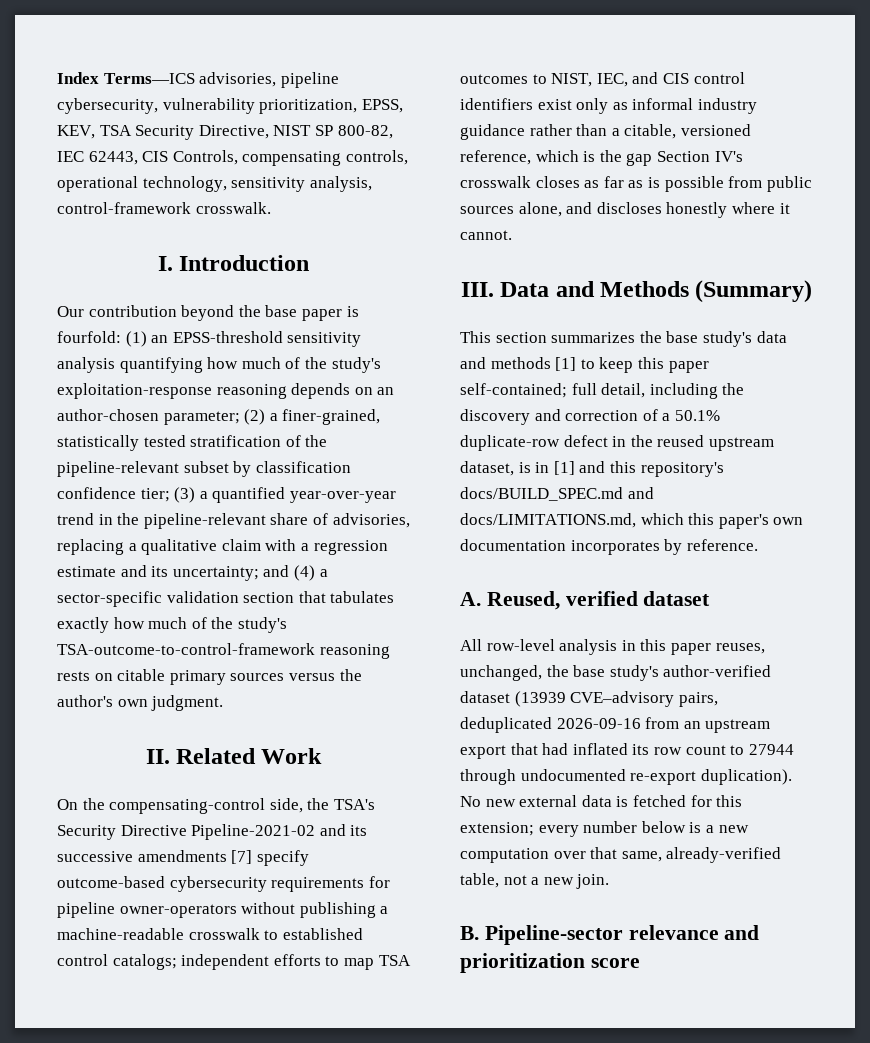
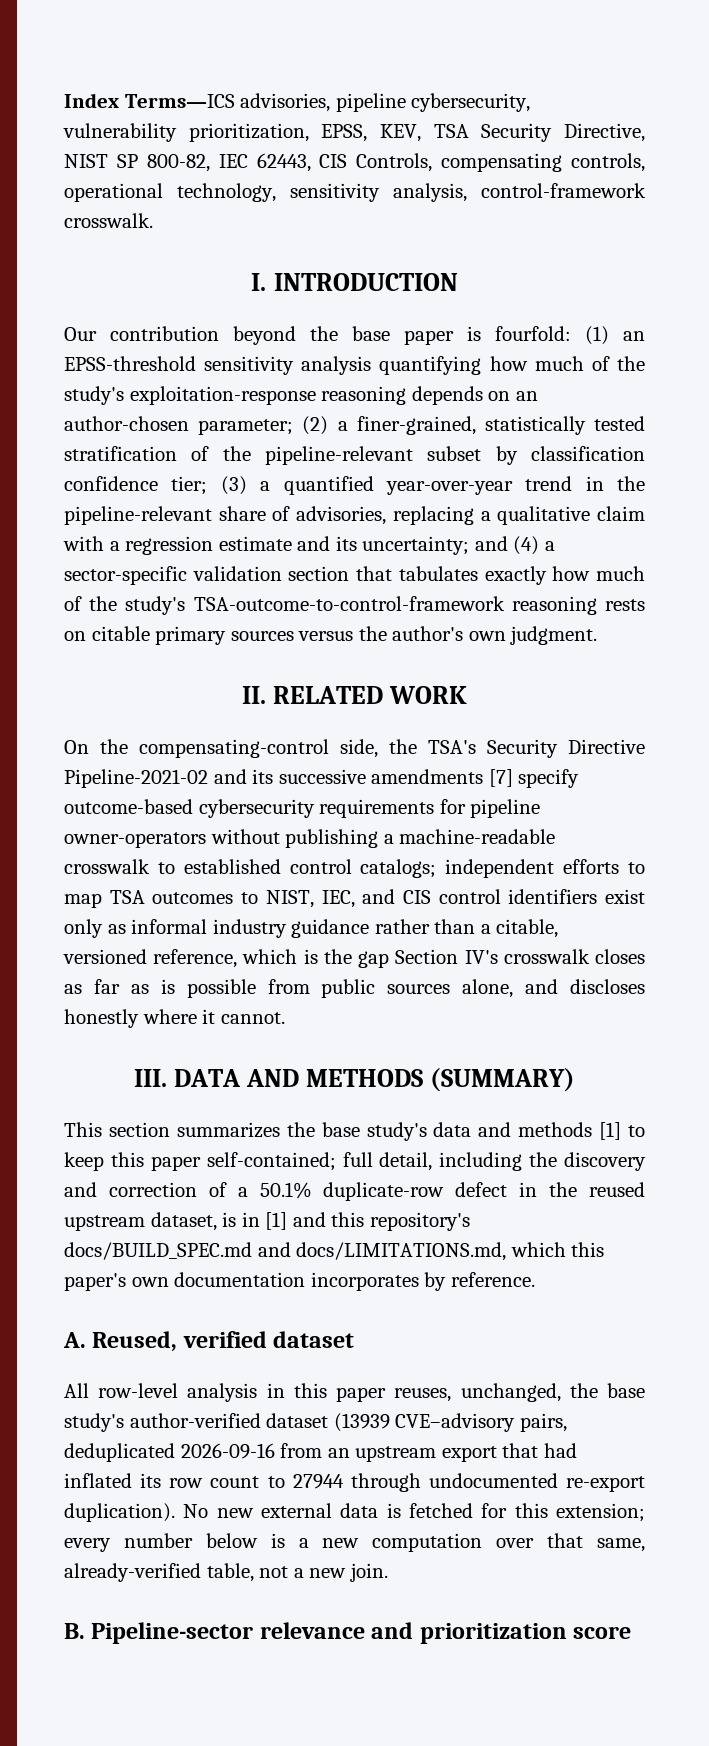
- I. Introduction
+ I. INTRODUCTION
- II. Related Work
+ II. RELATED WORK
- III. Data and Methods (Summary)
+ III. DATA AND METHODS (SUMMARY)

